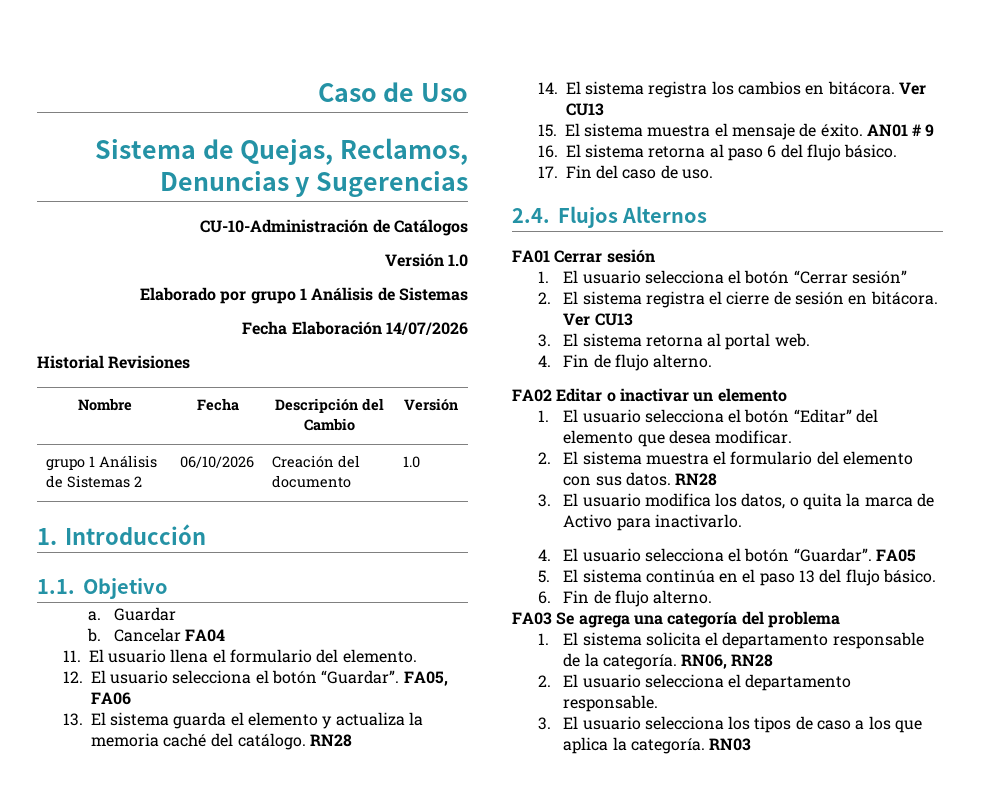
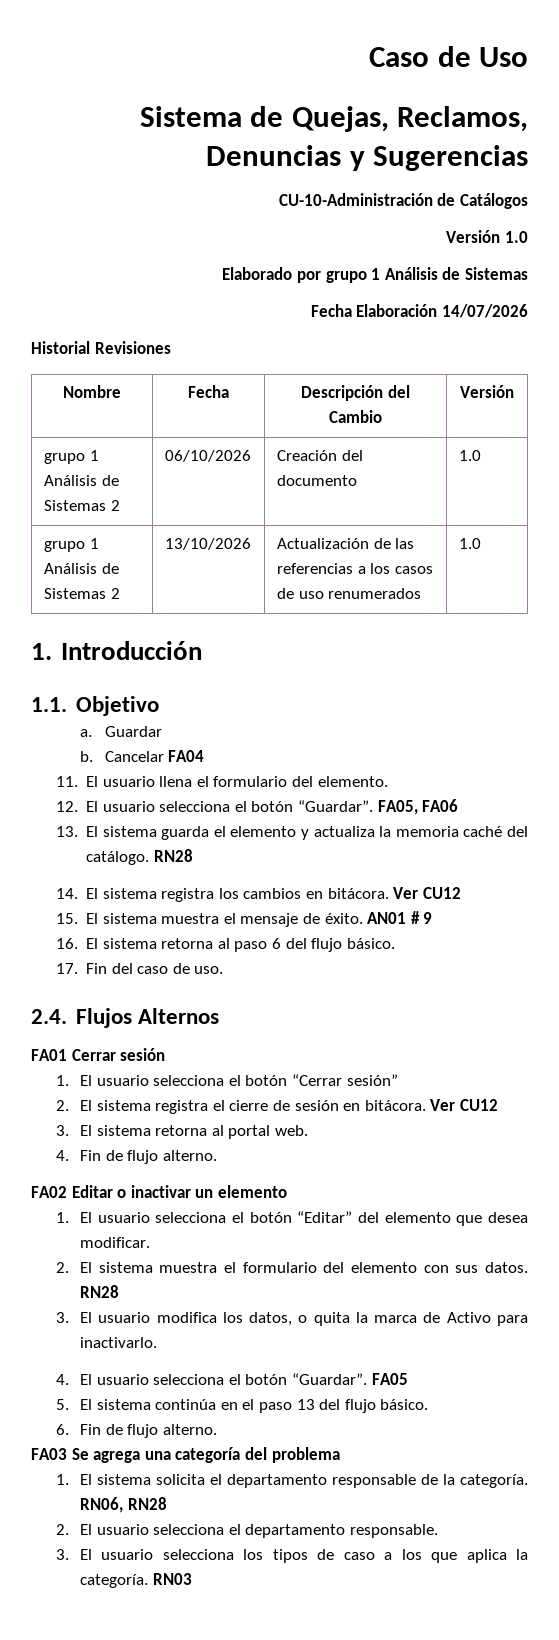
+ grupo 1 Análisis de Sistemas 2 | 13/10/2026 | Actualización de las referencias a los casos de uso renumerados | 1.0
- 14. El sistema registra los cambios en bitácora. Ver CU13
+ 14. El sistema registra los cambios en bitácora. Ver CU12
- 2. El sistema registra el cierre de sesión en bitácora. Ver CU13
+ 2. El sistema registra el cierre de sesión en bitácora. Ver CU12

